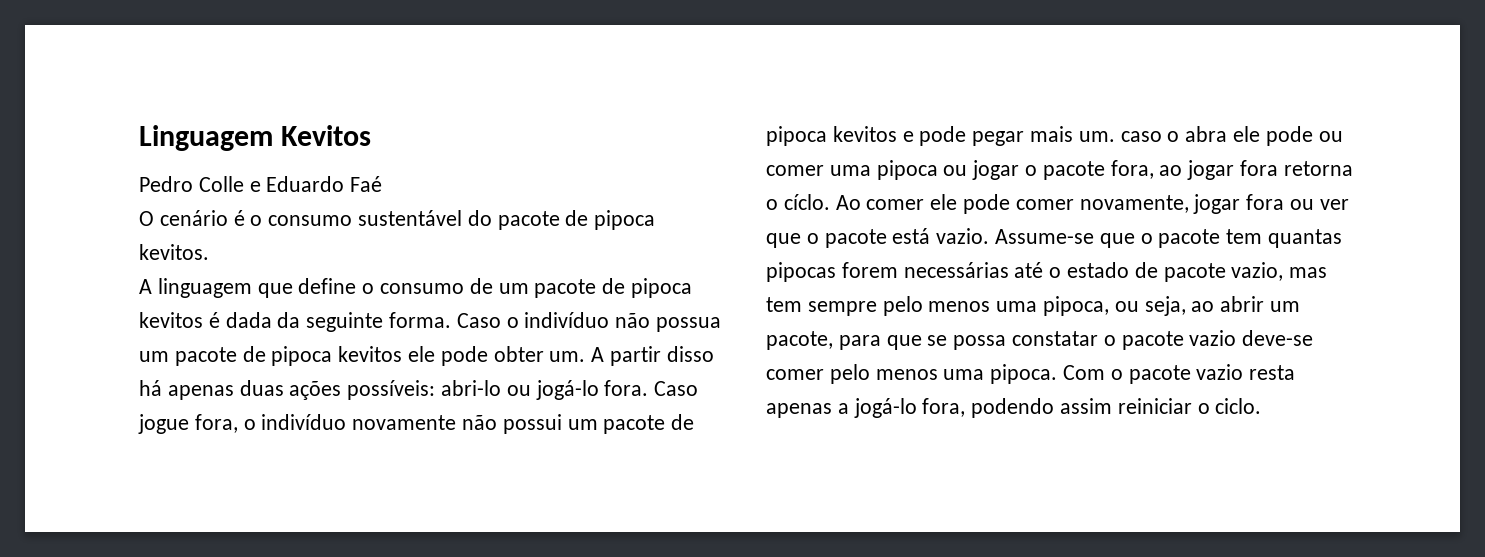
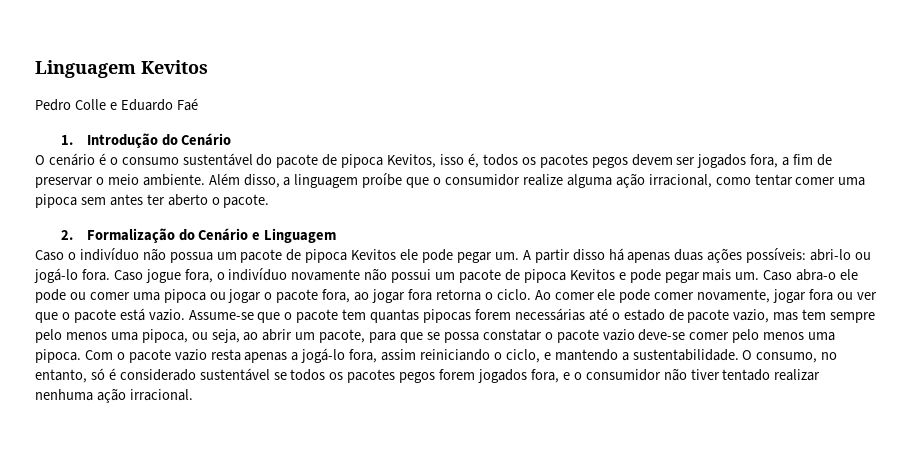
+ 1. Introdução do Cenário
- O cenário é o consumo sustentável do pacote de pipoca kevitos.
- A linguagem que define o consumo de um pacote de pipoca kevitos é dada da seguinte forma. Caso o indivíduo não possua um pacote de pipoca kevitos ele pode obter um.
+ O cenário é o consumo sustentável do pacote de pipoca Kevitos, isso é, todos os pacotes pegos devem ser jogados fora, a fim de preservar o meio ambiente. Além disso, a linguagem proíbe que o consumidor realize alguma ação irracional, como tentar comer uma pipoca sem antes ter aberto o pacote.
+ 2. Formalização do Cenário e Linguagem
+ Caso o indivíduo não possua um pacote de pipoca Kevitos ele pode pegar um.
- Caso jogue fora, o indivíduo novamente não possui um pacote de pipoca kevitos e pode pegar mais um. caso o abra ele pode ou comer uma pipoca ou jogar o pacote fora, ao jogar fora retorna o cíclo.
+ Caso jogue fora, o indivíduo novamente não possui um pacote de pipoca Kevitos e pode pegar mais um. Caso abra-o ele pode ou comer uma pipoca ou jogar o pacote fora, ao jogar fora retorna o ciclo.
- Com o pacote vazio resta apenas a jogá-lo fora, podendo assim reiniciar o ciclo.
+ Com o pacote vazio resta apenas a jogá-lo fora, assim reiniciando o ciclo, e mantendo a sustentabilidade. O consumo, no entanto, só é considerado sustentável se todos os pacotes pegos forem jogados fora, e o consumidor não tiver tentado realizar nenhuma ação irracional.

